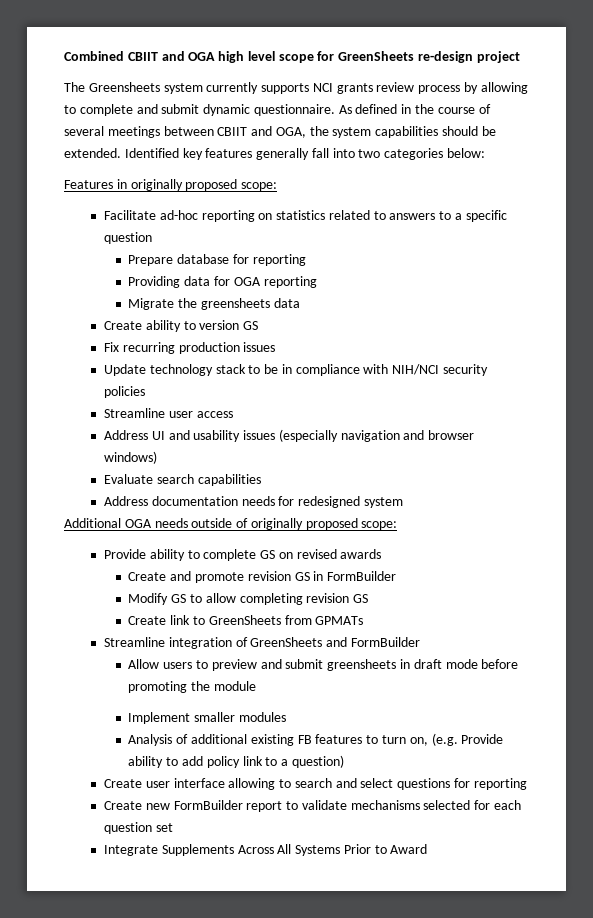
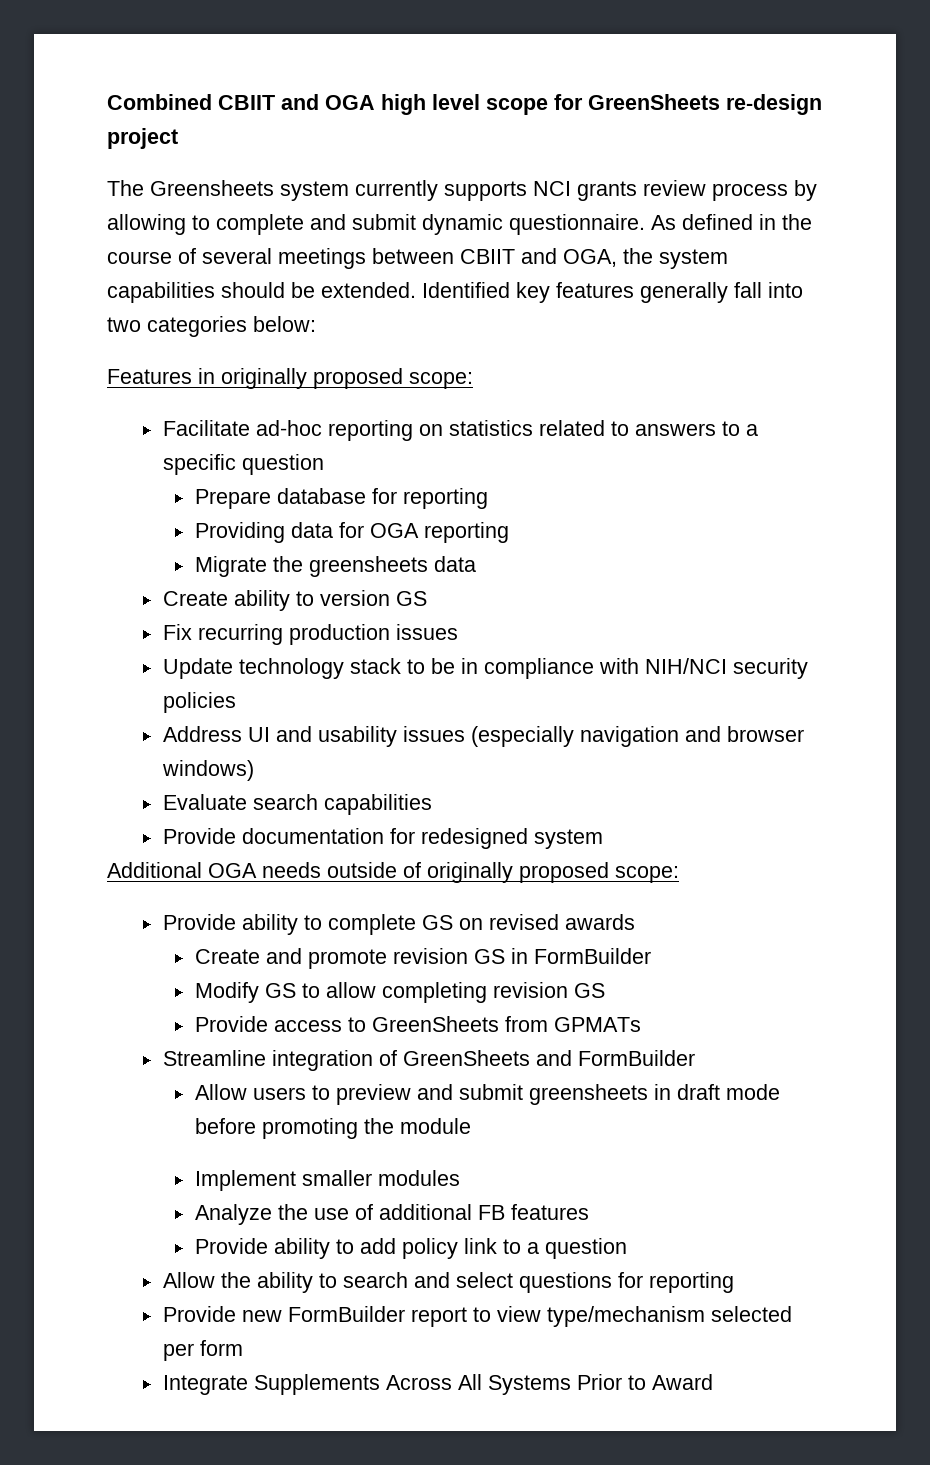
- Streamline user access
- Address documentation needs for redesigned system
+ Provide documentation for redesigned system
- Create link to GreenSheets from GPMATs
+ Provide access to GreenSheets from GPMATs
- Analysis of additional existing FB features to turn on, (e.g. Provide ability to add policy link to a question)
- Create user interface allowing to search and select questions for reporting
+ Analyze the use of additional FB features
+ Provide ability to add policy link to a question
+ Allow the ability to search and select questions for reporting
- Create new FormBuilder report to validate mechanisms selected for each question set
+ Provide new FormBuilder report to view type/mechanism selected per form

